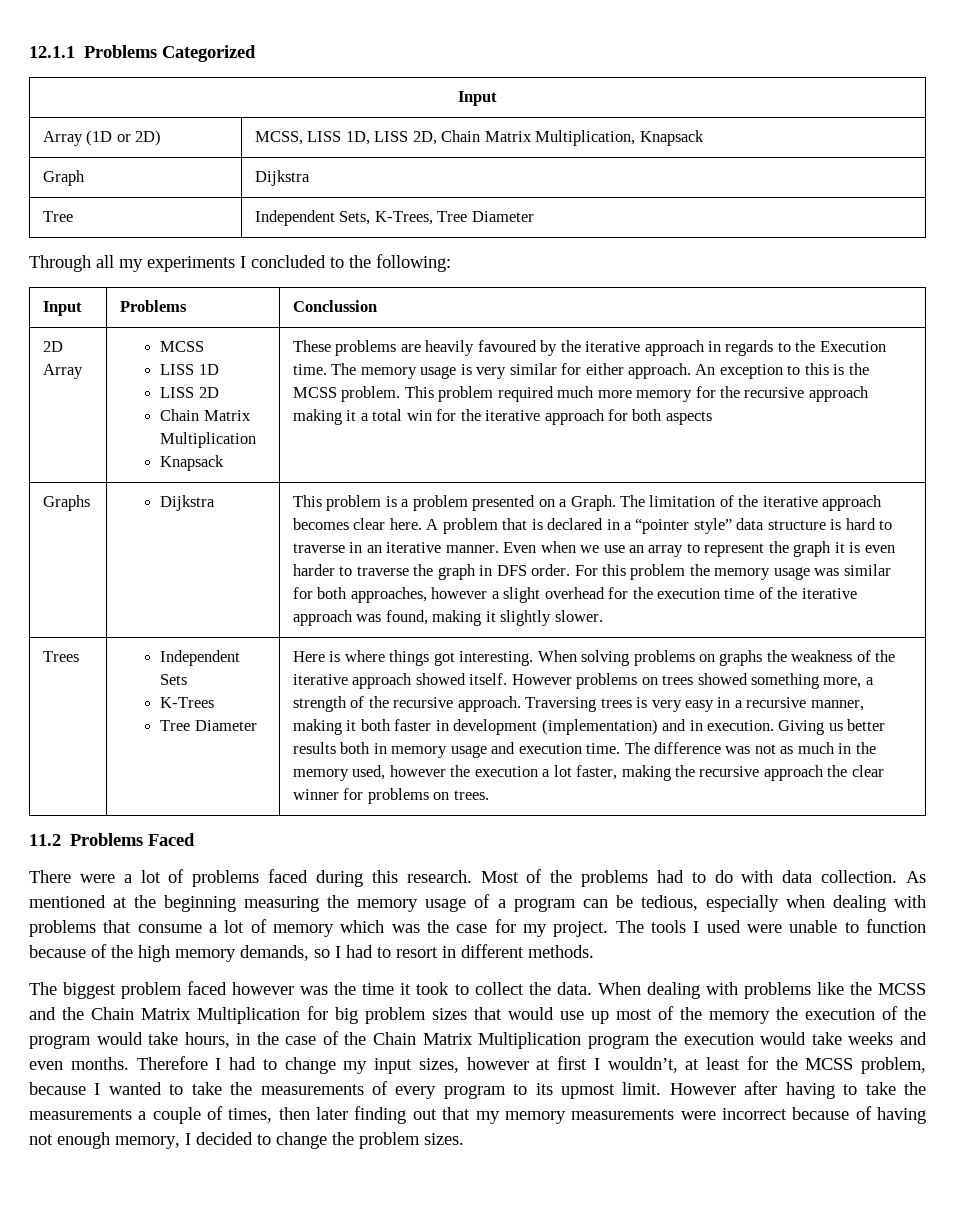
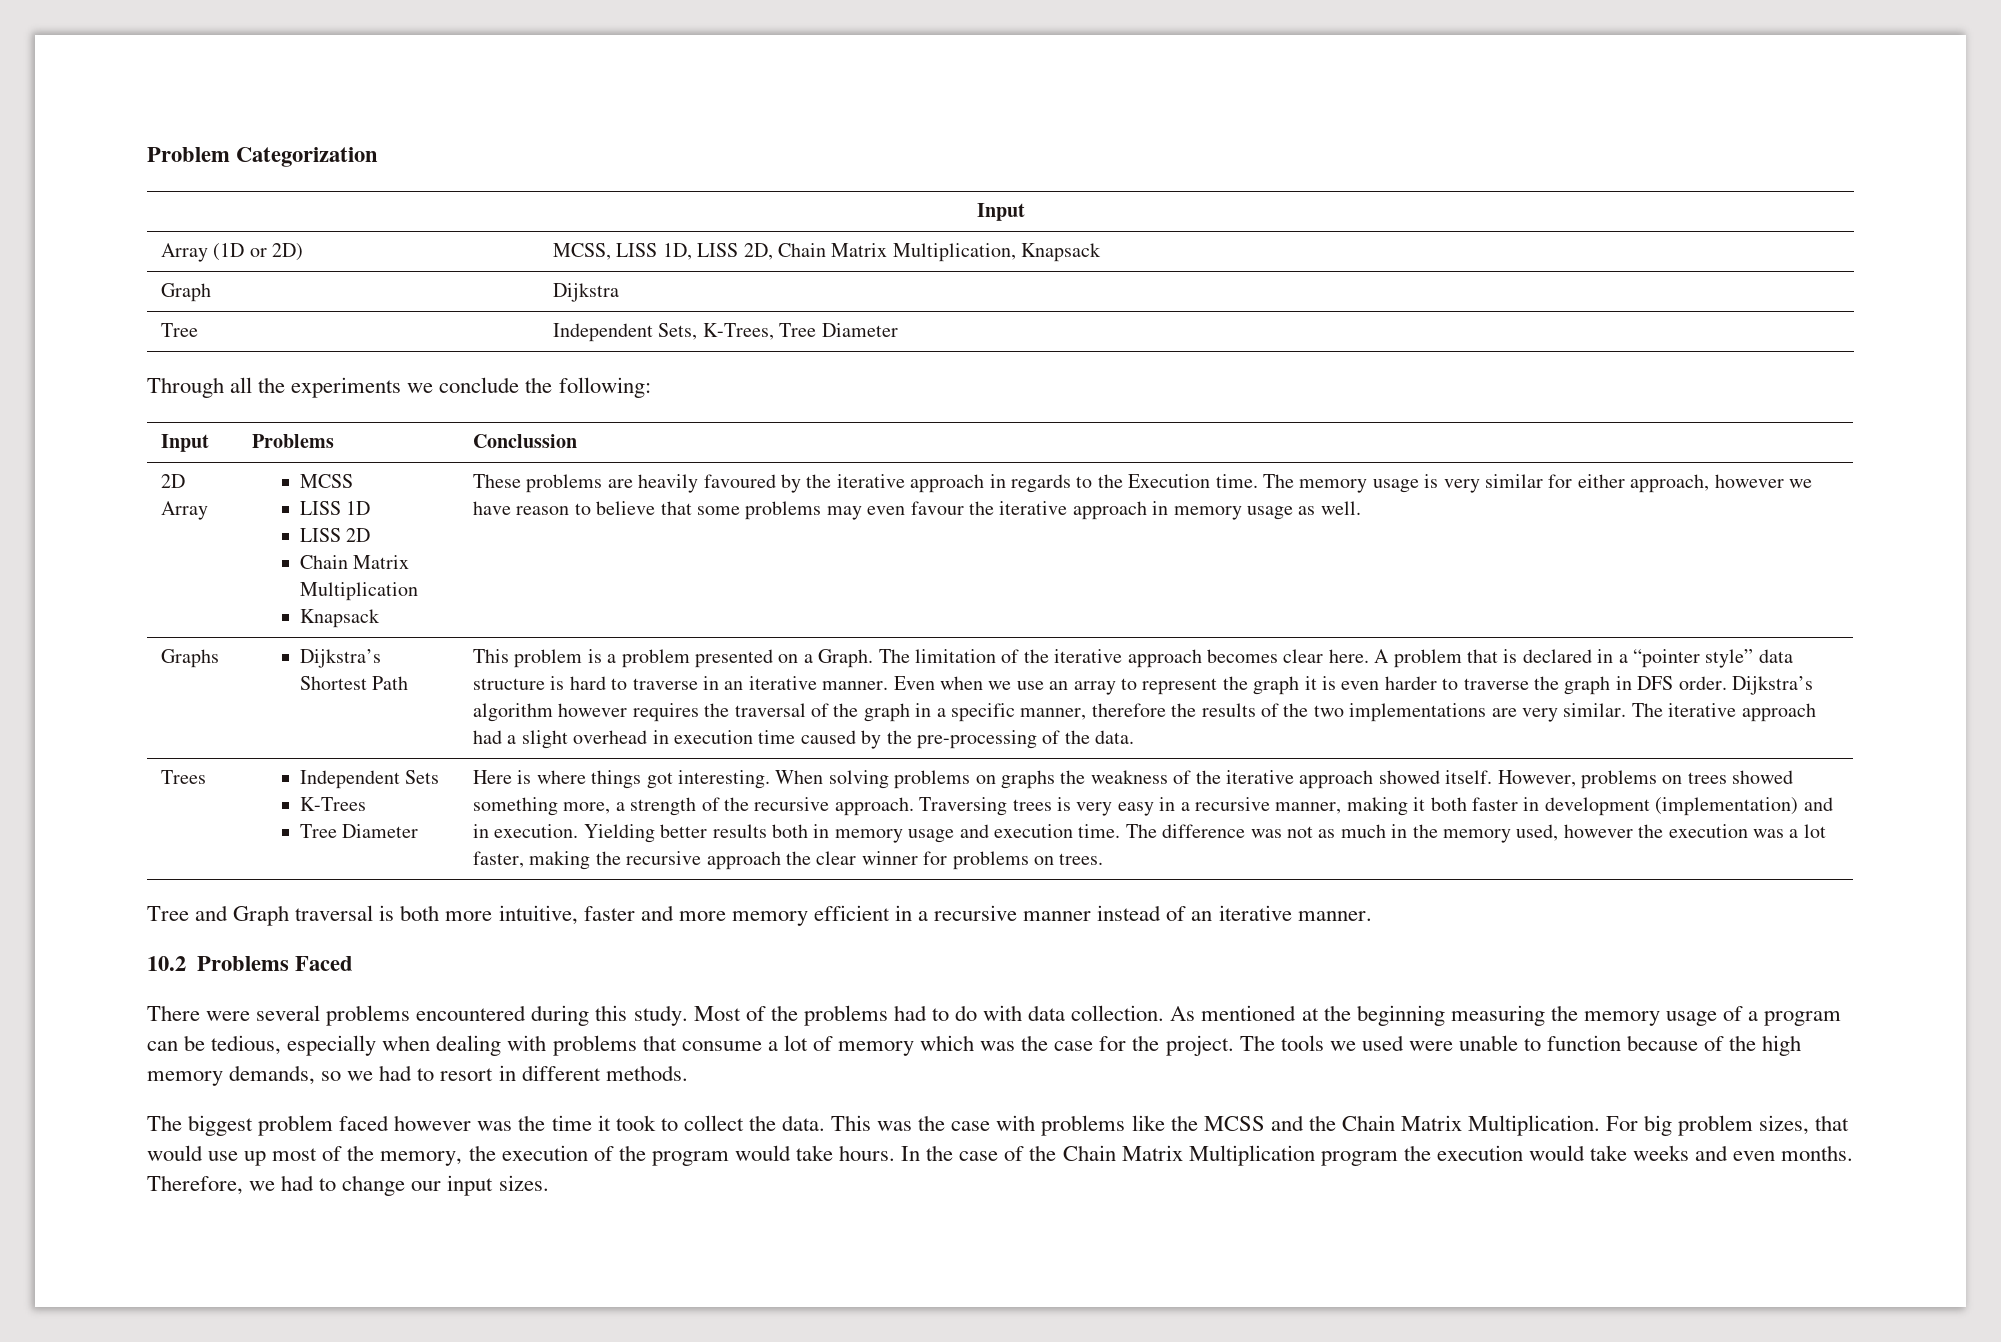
- 12.1.1 Problems Categorized
+ Problem Categorization
- Through all my experiments I concluded to the following:
+ Through all the experiments we conclude the following:
- The memory usage is very similar for either approach. An exception to this is the MCSS problem. This problem required much more memory for the recursive approach making it a total win for the iterative approach for both aspects
- Graphs | Dijkstra
+ The memory usage is very similar for either approach, however we have reason to believe that some problems may even favour the iterative approach in memory usage as well.
+ Graphs | Dijkstra’s Shortest Path
- For this problem the memory usage was similar for both approaches, however a slight overhead for the execution time of the iterative approach was found, making it slightly slower.
+ Dijkstra’s algorithm however requires the traversal of the graph in a specific manner, therefore the results of the two implementations are very similar. The iterative approach had a slight overhead in execution time caused by the pre-processing of the data.
- However problems on trees showed something more, a strength of the recursive approach.
+ However, problems on trees showed something more, a strength of the recursive approach.
- Giving us better results both in memory usage and execution time.
+ Yielding better results both in memory usage and execution time.
- The difference was not as much in the memory used, however the execution a lot faster, making the recursive approach the clear winner for problems on trees.
+ The difference was not as much in the memory used, however the execution was a lot faster, making the recursive approach the clear winner for problems on trees.
- 11.2 Problems Faced
+ Tree and Graph traversal is both more intuitive, faster and more memory efficient in a recursive manner instead of an iterative manner.
+ 10.2 Problems Faced
- There were a lot of problems faced during this research.
+ There were several problems encountered during this study.
- As mentioned at the beginning measuring the memory usage of a program can be tedious, especially when dealing with problems that consume a lot of memory which was the case for my project.
+ As mentioned at the beginning measuring the memory usage of a program can be tedious, especially when dealing with problems that consume a lot of memory which was the case for the project.
- The tools I used were unable to function because of the high memory demands, so I had to resort in different methods.
+ The tools we used were unable to function because of the high memory demands, so we had to resort in different methods.
- When dealing with problems like the MCSS and the Chain Matrix Multiplication for big problem sizes that would use up most of the memory the execution of the program would take hours, in the case of the Chain Matrix Multiplication program the execution would take weeks and even months.
+ This was the case with problems like the MCSS and the Chain Matrix Multiplication. For big problem sizes, that would use up most of the memory, the execution of the program would take hours. In the case of the Chain Matrix Multiplication program the execution would take weeks and even months.
- Therefore I had to change my input sizes, however at first I wouldn’t, at least for the MCSS problem, because I wanted to take the measurements of every program to its upmost limit. However after having to take the measurements a couple of times, then later finding out that my memory measurements were incorrect because of having not enough memory, I decided to change the problem sizes.
+ Therefore, we had to change our input sizes.

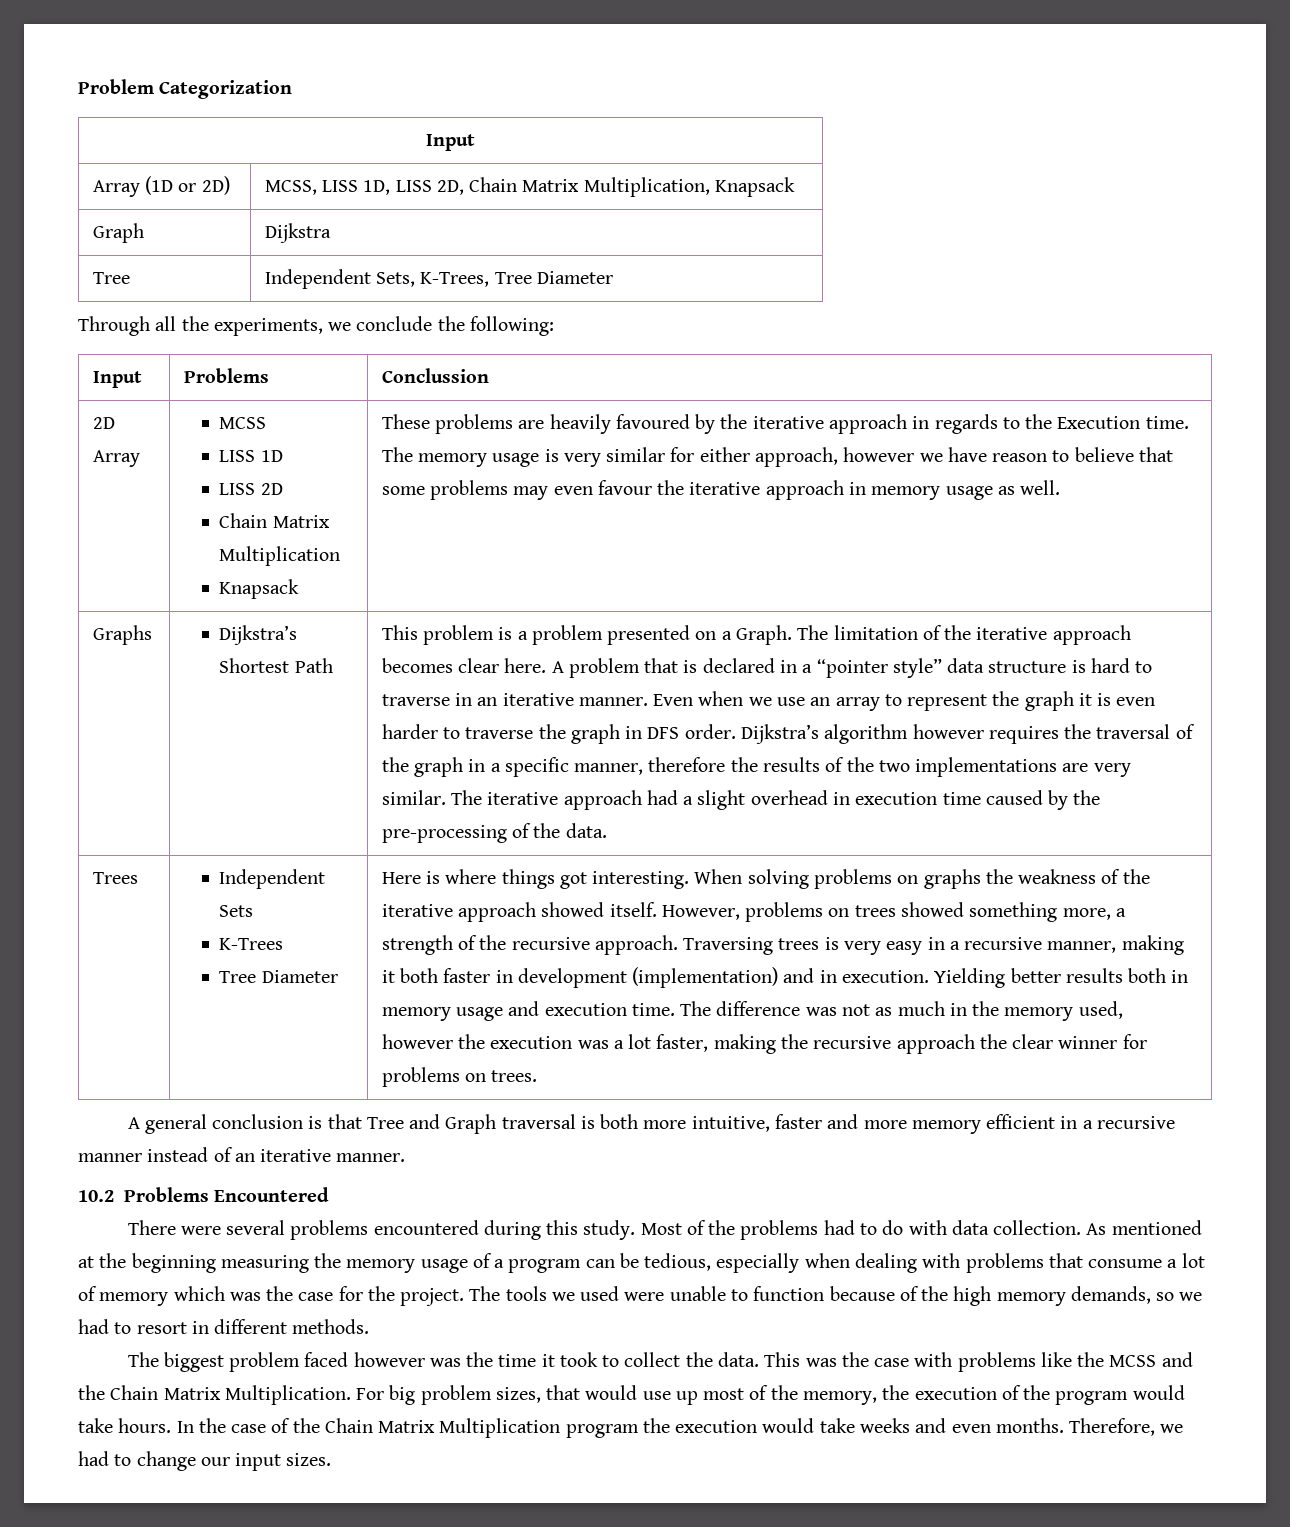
- Through all the experiments we conclude the following:
+ Through all the experiments, we conclude the following:
- Tree and Graph traversal is both more intuitive, faster and more memory efficient in a recursive manner instead of an iterative manner.
+ A general conclusion is that Tree and Graph traversal is both more intuitive, faster and more memory efficient in a recursive manner instead of an iterative manner.
- 10.2 Problems Faced
+ 10.2 Problems Encountered

